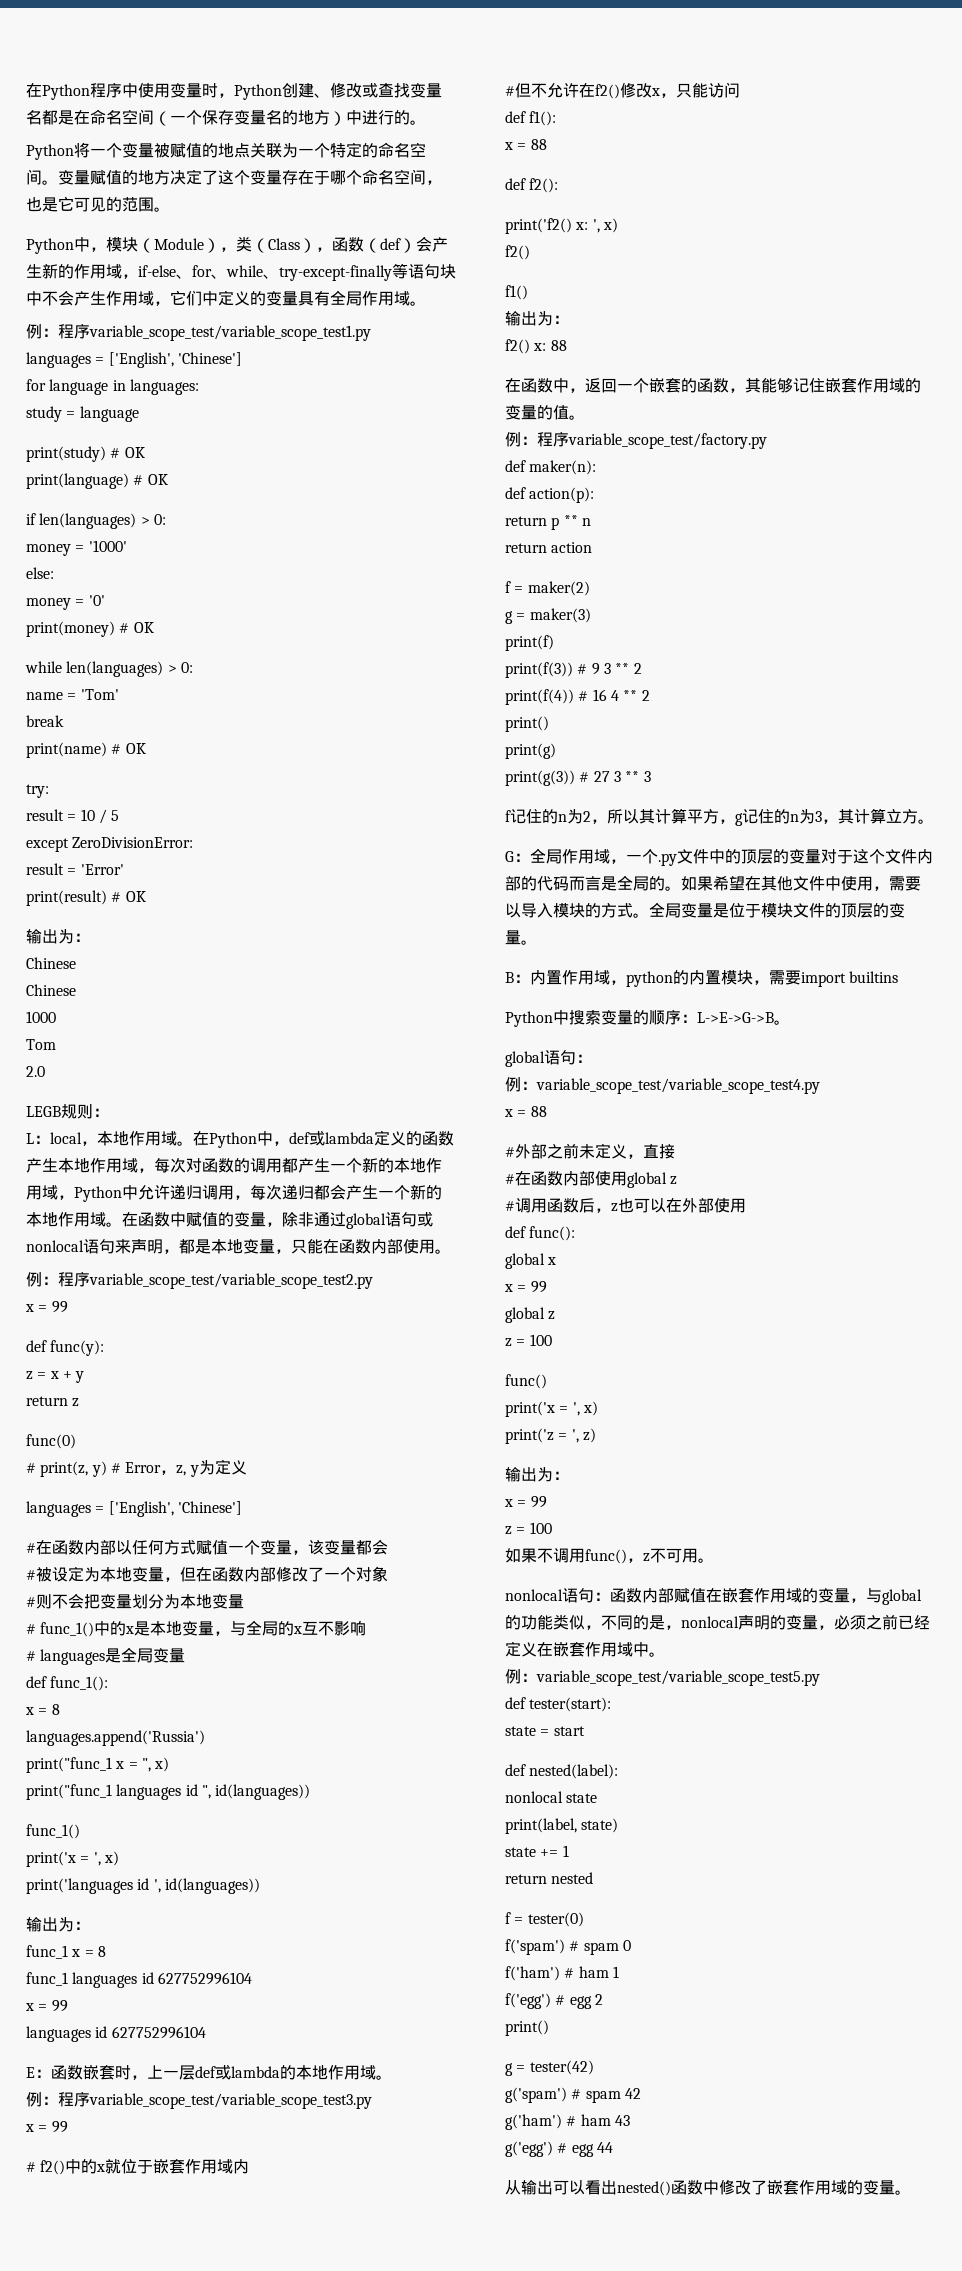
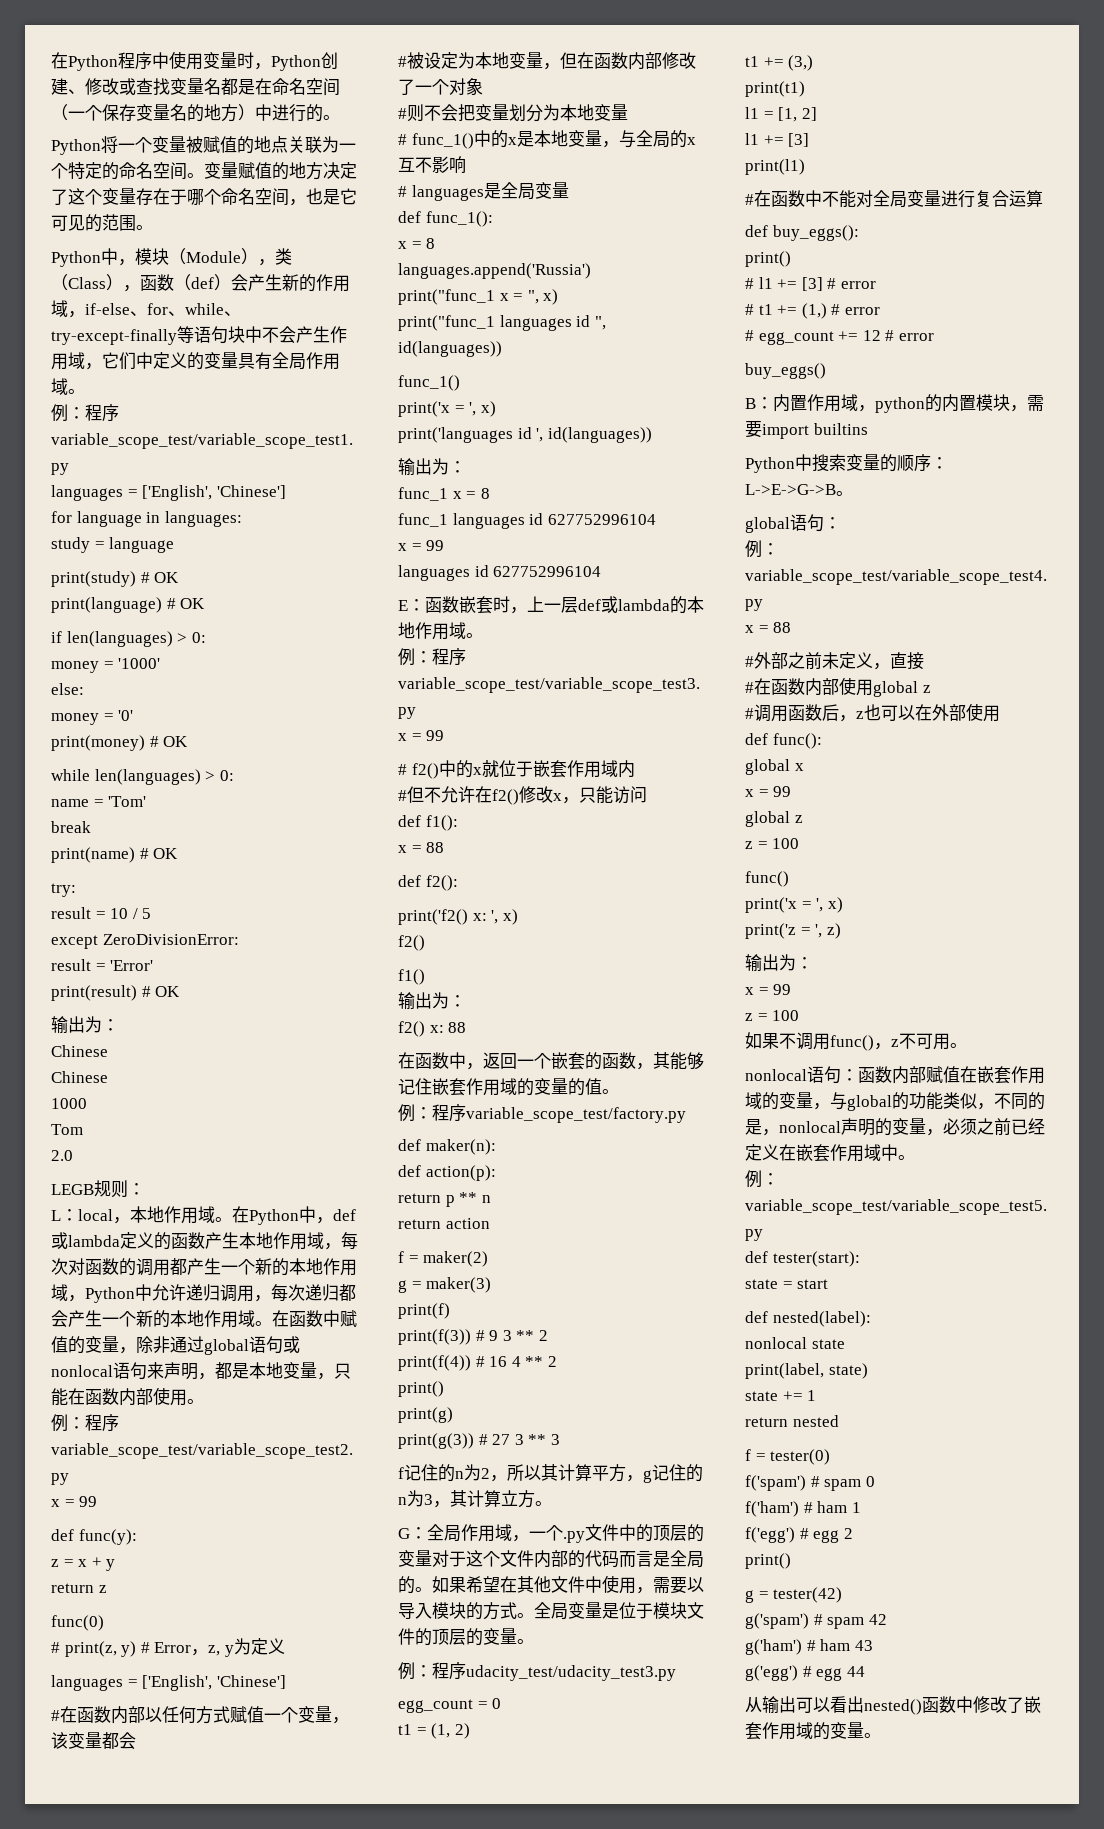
+ 例：程序udacity_test/udacity_test3.py
+ egg_count = 0
+ t1 = (1, 2)
+ t1 += (3,)
+ print(t1)
+ l1 = [1, 2]
+ l1 += [3]
+ print(l1)
+ #在函数中不能对全局变量进行复合运算
+ def buy_eggs():
+ print()
+ # l1 += [3] # error
+ # t1 += (1,) # error
+ # egg_count += 12 # error
+ buy_eggs()

